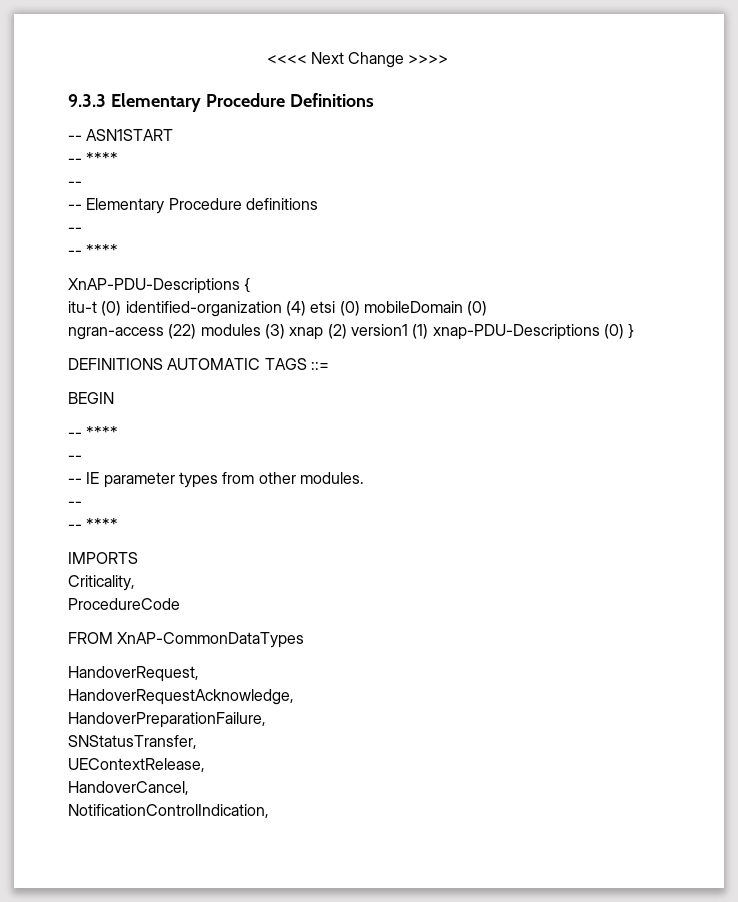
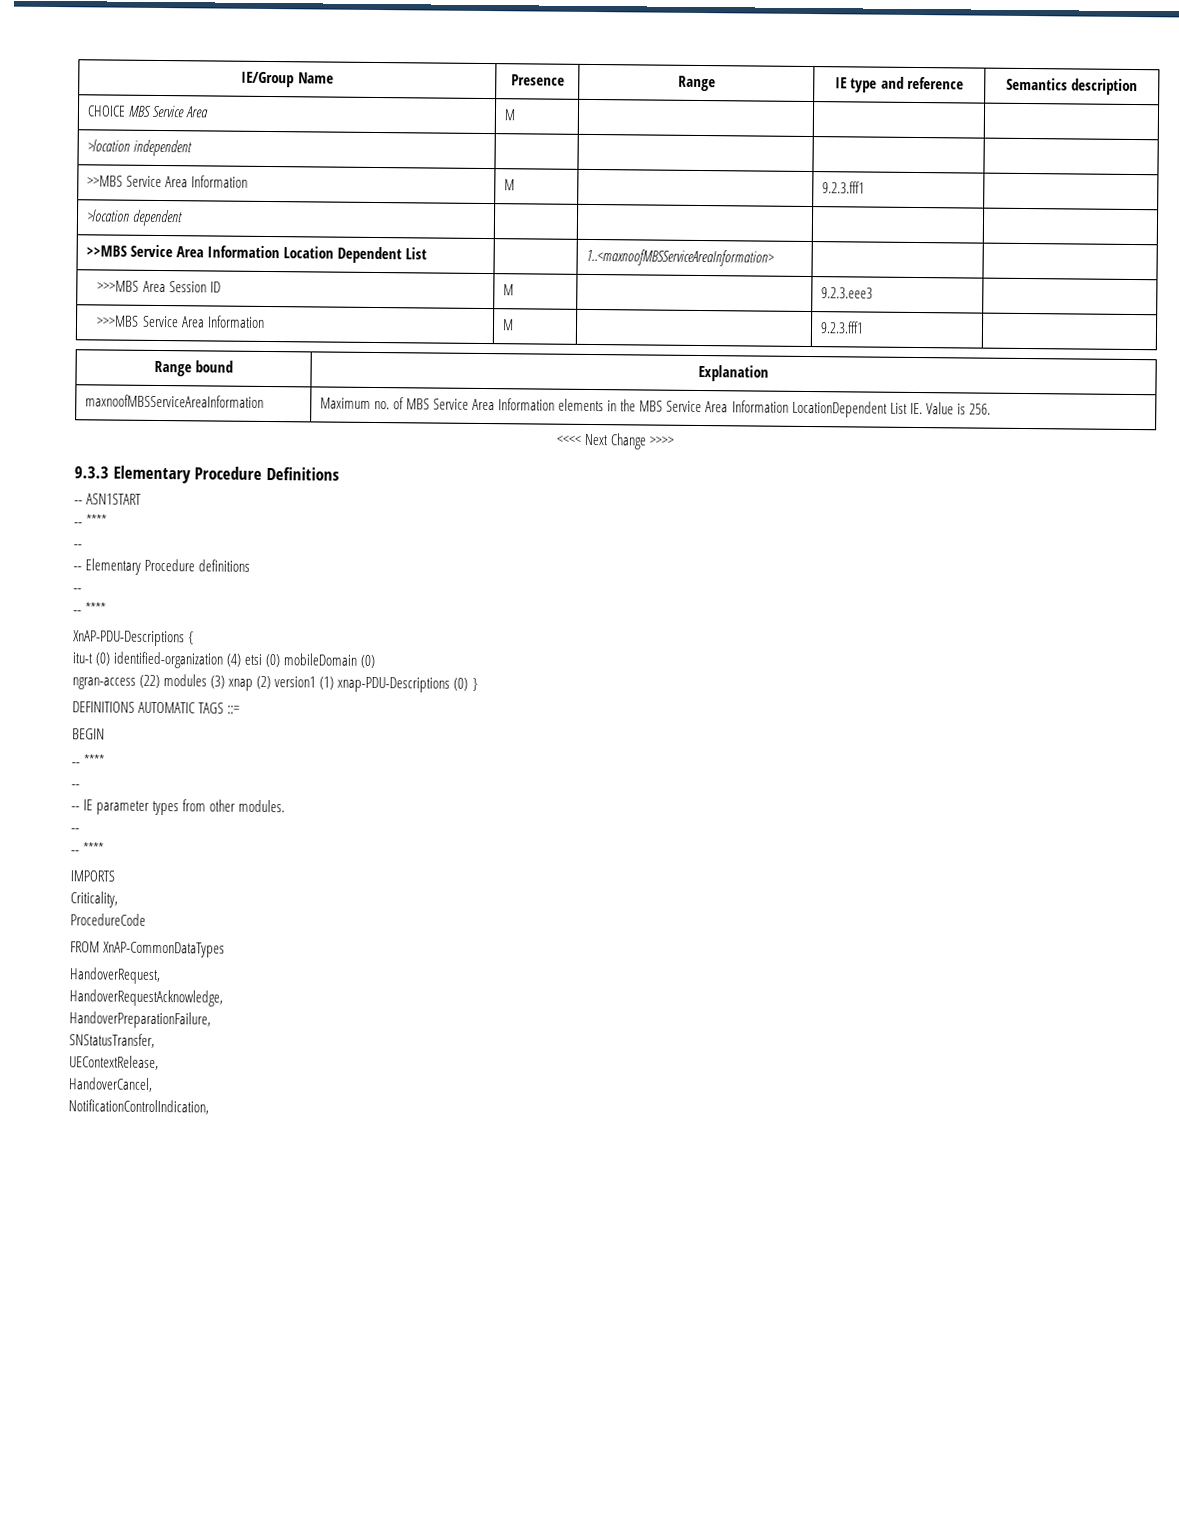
+ IE/Group Name | Presence | Range | IE type and reference | Semantics description
+ CHOICE MBS Service Area | M | | |
+ >location independent | | | |
+ >>MBS Service Area Information | M | | 9.2.3.fff1 |
+ >location dependent | | | |
+ >>MBS Service Area Information Location Dependent List | | 1..<maxnoofMBSServiceAreaInformation> | |
+ >>>MBS Area Session ID | M | | 9.2.3.eee3 |
+ >>>MBS Service Area Information | M | | 9.2.3.fff1 |
+ Range bound | Explanation
+ maxnoofMBSServiceAreaInformation | Maximum no. of MBS Service Area Information elements in the MBS Service Area Information LocationDependent List IE. Value is 256.

